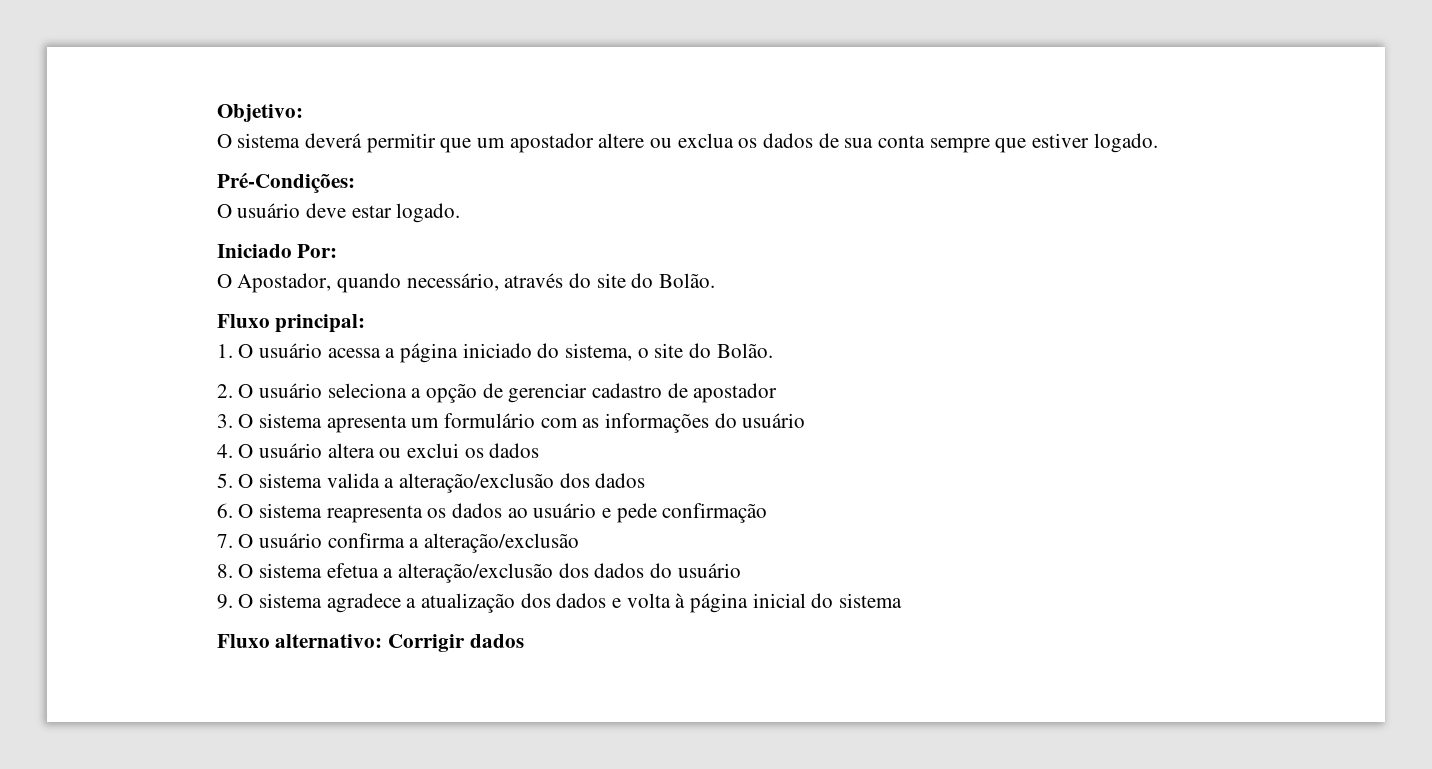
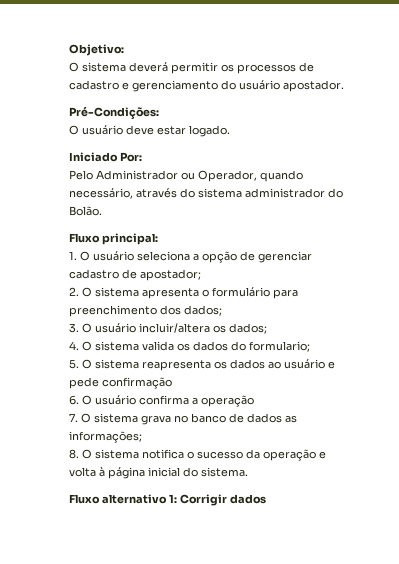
- O sistema deverá permitir que um apostador altere ou exclua os dados de sua conta sempre que estiver logado.
+ O sistema deverá permitir os processos de cadastro e gerenciamento do usuário apostador.
- O Apostador, quando necessário, através do site do Bolão.
+ Pelo Administrador ou Operador, quando necessário, através do sistema administrador do Bolão.
- 1. O usuário acessa a página iniciado do sistema, o site do Bolão.
- 2. O usuário seleciona a opção de gerenciar cadastro de apostador
- 3. O sistema apresenta um formulário com as informações do usuário
- 4. O usuário altera ou exclui os dados
+ 1. O usuário seleciona a opção de gerenciar cadastro de apostador;
+ 2. O sistema apresenta o formulário para preenchimento dos dados;
+ 3. O usuário incluir/altera os dados;
+ 4. O sistema valida os dados do formulario;
- 5. O sistema valida a alteração/exclusão dos dados
- 6. O sistema reapresenta os dados ao usuário e pede confirmação
+ 5. O sistema reapresenta os dados ao usuário e pede confirmação
- 7. O usuário confirma a alteração/exclusão
- 8. O sistema efetua a alteração/exclusão dos dados do usuário
- 9. O sistema agradece a atualização dos dados e volta à página inicial do sistema
- Fluxo alternativo: Corrigir dados
+ 6. O usuário confirma a operação
+ 7. O sistema grava no banco de dados as informações;
+ 8. O sistema notifica o sucesso da operação e volta à página inicial do sistema.
+ Fluxo alternativo 1: Corrigir dados

